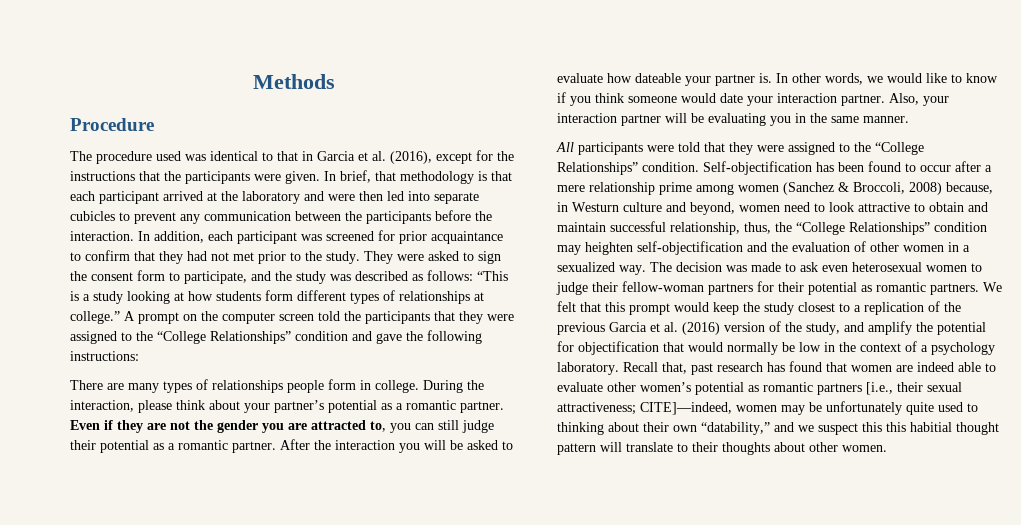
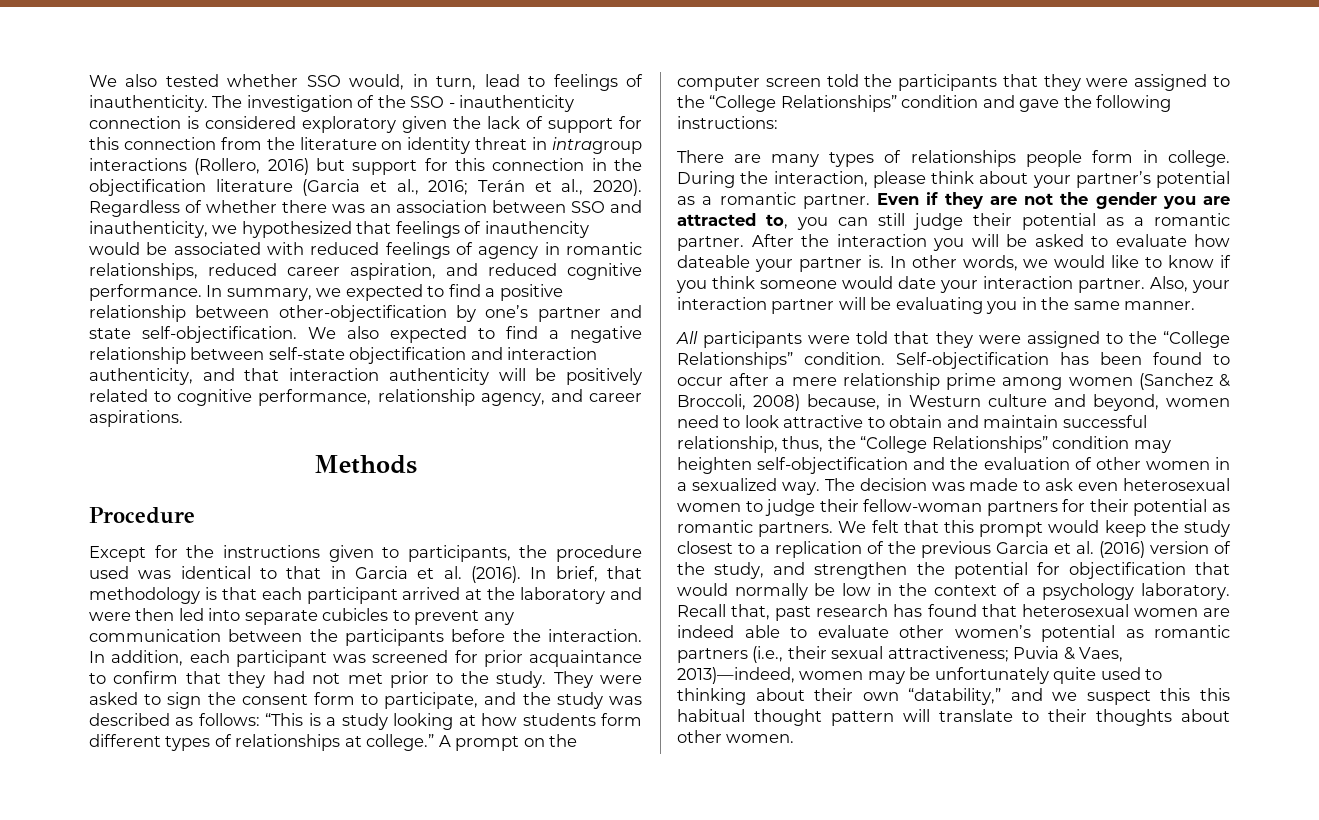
+ We also tested whether SSO would, in turn, lead to feelings of inauthenticity. The investigation of the SSO - inauthenticity connection is considered exploratory given the lack of support for this connection from the literature on identity threat in intragroup interactions (Rollero, 2016) but support for this connection in the objectification literature (Garcia et al., 2016; Terán et al., 2020). Regardless of whether there was an association between SSO and inauthenticity, we hypothesized that feelings of inauthencity would be associated with reduced feelings of agency in romantic relationships, reduced career aspiration, and reduced cognitive performance. In summary, we expected to find a positive relationship between other-objectification by one’s partner and state self-objectification. We also expected to find a negative relationship between self-state objectification and interaction authenticity, and that interaction authenticity will be positively related to cognitive performance, relationship agency, and career aspirations.
  Methods
  Procedure
- The procedure used was identical to that in Garcia et al. (2016), except for the instructions that the participants were given.
+ Except for the instructions given to participants, the procedure used was identical to that in Garcia et al. (2016).
- We felt that this prompt would keep the study closest to a replication of the previous Garcia et al. (2016) version of the study, and amplify the potential for objectification that would normally be low in the context of a psychology laboratory.
+ We felt that this prompt would keep the study closest to a replication of the previous Garcia et al. (2016) version of the study, and strengthen the potential for objectification that would normally be low in the context of a psychology laboratory.
- Recall that, past research has found that women are indeed able to evaluate other women’s potential as romantic partners [i.e., their sexual attractiveness; CITE]—indeed, women may be unfortunately quite used to thinking about their own “datability,” and we suspect this this habitial thought pattern will translate to their thoughts about other women.
+ Recall that, past research has found that heterosexual women are indeed able to evaluate other women’s potential as romantic partners (i.e., their sexual attractiveness; Puvia & Vaes, 2013)—indeed, women may be unfortunately quite used to thinking about their own “datability,” and we suspect this this habitual thought pattern will translate to their thoughts about other women.

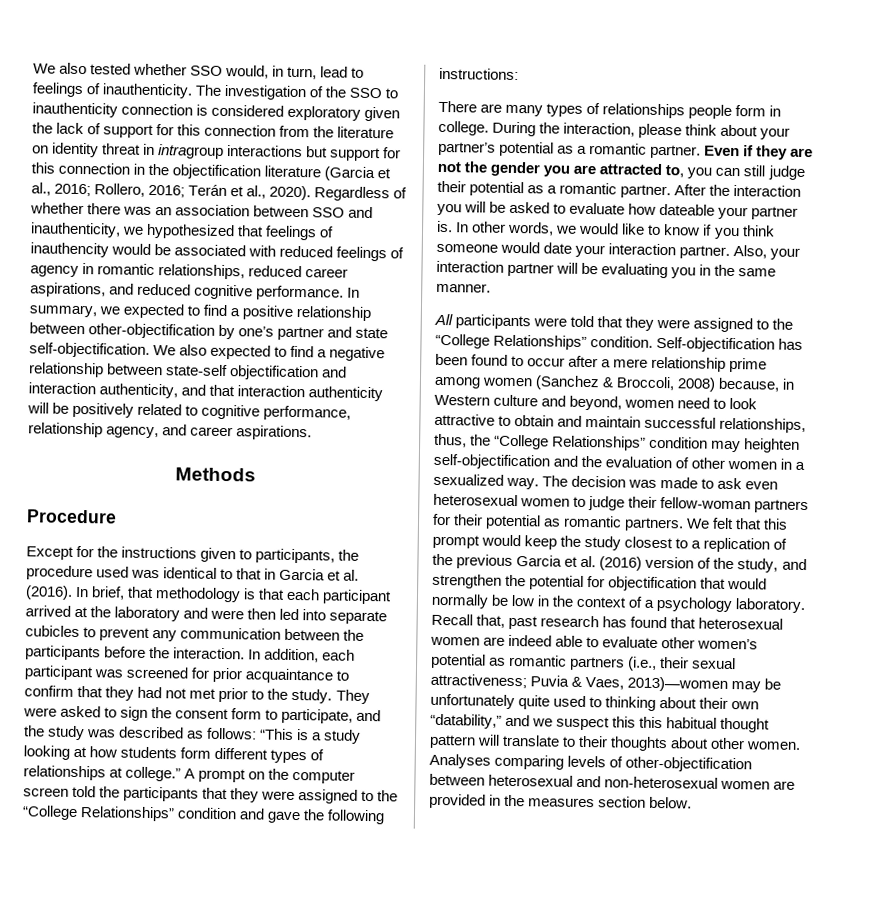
- The investigation of the SSO - inauthenticity connection is considered exploratory given the lack of support for this connection from the literature on identity threat in intragroup interactions (Rollero, 2016) but support for this connection in the objectification literature (Garcia et al., 2016; Terán et al., 2020).
+ The investigation of the SSO to inauthenticity connection is considered exploratory given the lack of support for this connection from the literature on identity threat in intragroup interactions but support for this connection in the objectification literature (Garcia et al., 2016; Rollero, 2016; Terán et al., 2020).
- Regardless of whether there was an association between SSO and inauthenticity, we hypothesized that feelings of inauthencity would be associated with reduced feelings of agency in romantic relationships, reduced career aspiration, and reduced cognitive performance.
+ Regardless of whether there was an association between SSO and inauthenticity, we hypothesized that feelings of inauthencity would be associated with reduced feelings of agency in romantic relationships, reduced career aspirations, and reduced cognitive performance.
- We also expected to find a negative relationship between self-state objectification and interaction authenticity, and that interaction authenticity will be positively related to cognitive performance, relationship agency, and career aspirations.
+ We also expected to find a negative relationship between state-self objectification and interaction authenticity, and that interaction authenticity will be positively related to cognitive performance, relationship agency, and career aspirations.
- Self-objectification has been found to occur after a mere relationship prime among women (Sanchez & Broccoli, 2008) because, in Westurn culture and beyond, women need to look attractive to obtain and maintain successful relationship, thus, the “College Relationships” condition may heighten self-objectification and the evaluation of other women in a sexualized way.
+ Self-objectification has been found to occur after a mere relationship prime among women (Sanchez & Broccoli, 2008) because, in Western culture and beyond, women need to look attractive to obtain and maintain successful relationships, thus, the “College Relationships” condition may heighten self-objectification and the evaluation of other women in a sexualized way.
- Recall that, past research has found that heterosexual women are indeed able to evaluate other women’s potential as romantic partners (i.e., their sexual attractiveness; Puvia & Vaes, 2013)—indeed, women may be unfortunately quite used to thinking about their own “datability,” and we suspect this this habitual thought pattern will translate to their thoughts about other women.
+ Recall that, past research has found that heterosexual women are indeed able to evaluate other women’s potential as romantic partners (i.e., their sexual attractiveness; Puvia & Vaes, 2013)—women may be unfortunately quite used to thinking about their own “datability,” and we suspect this this habitual thought pattern will translate to their thoughts about other women.
+ Analyses comparing levels of other-objectification between heterosexual and non-heterosexual women are provided in the measures section below.

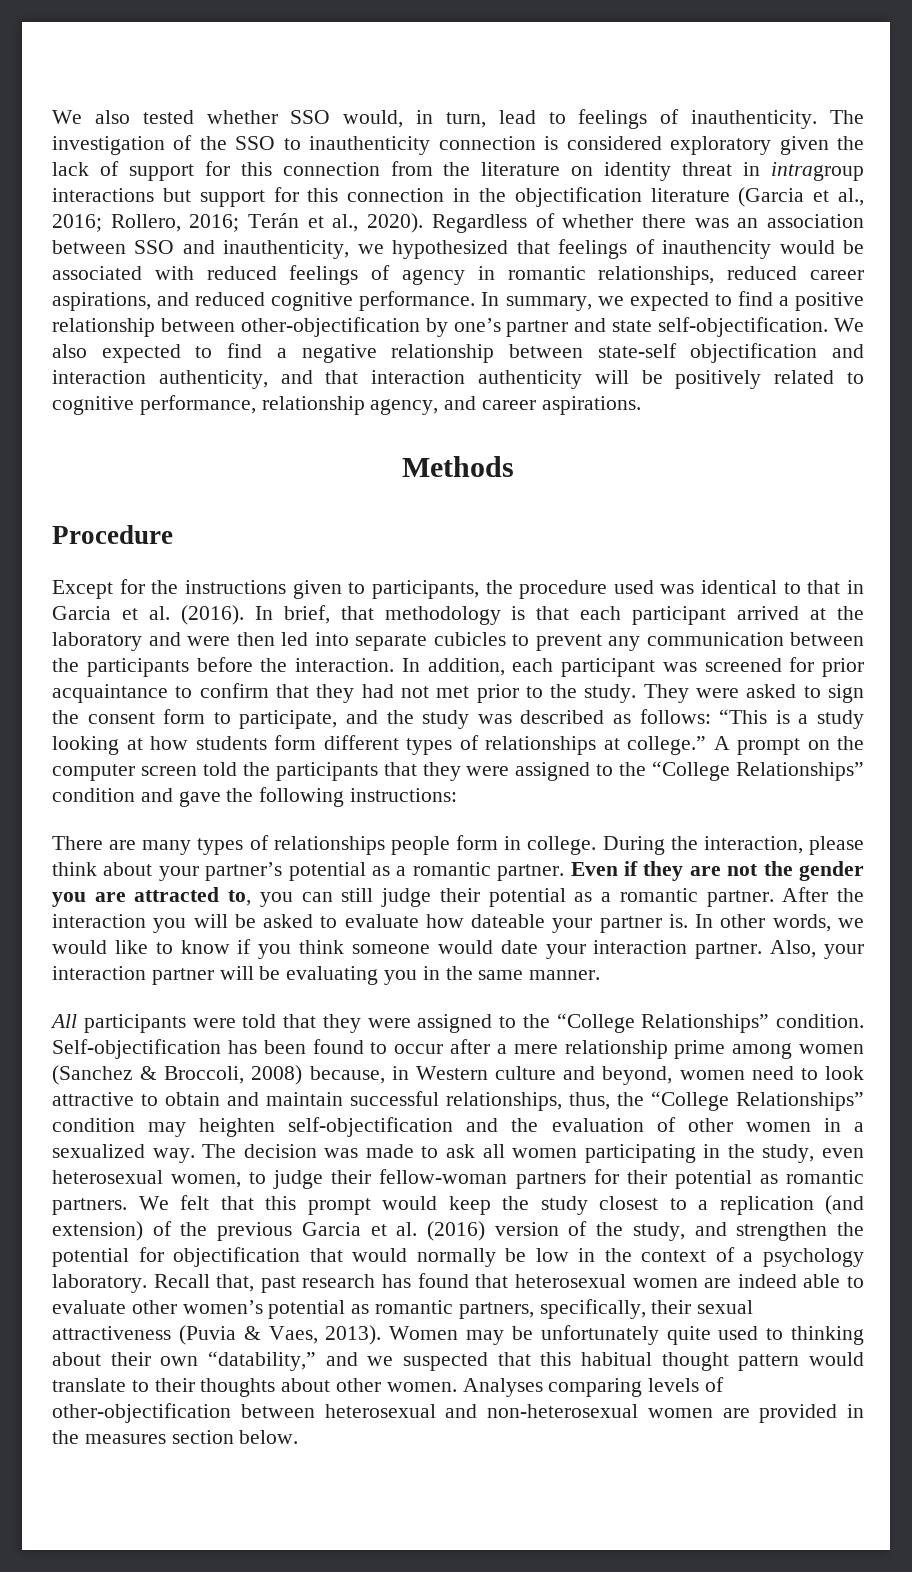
- The decision was made to ask even heterosexual women to judge their fellow-woman partners for their potential as romantic partners.
+ The decision was made to ask all women participating in the study, even heterosexual women, to judge their fellow-woman partners for their potential as romantic partners.
- We felt that this prompt would keep the study closest to a replication of the previous Garcia et al. (2016) version of the study, and strengthen the potential for objectification that would normally be low in the context of a psychology laboratory.
+ We felt that this prompt would keep the study closest to a replication (and extension) of the previous Garcia et al. (2016) version of the study, and strengthen the potential for objectification that would normally be low in the context of a psychology laboratory.
- Recall that, past research has found that heterosexual women are indeed able to evaluate other women’s potential as romantic partners (i.e., their sexual attractiveness; Puvia & Vaes, 2013)—women may be unfortunately quite used to thinking about their own “datability,” and we suspect this this habitual thought pattern will translate to their thoughts about other women.
+ Recall that, past research has found that heterosexual women are indeed able to evaluate other women’s potential as romantic partners, specifically, their sexual attractiveness (Puvia & Vaes, 2013). Women may be unfortunately quite used to thinking about their own “datability,” and we suspected that this habitual thought pattern would translate to their thoughts about other women.

